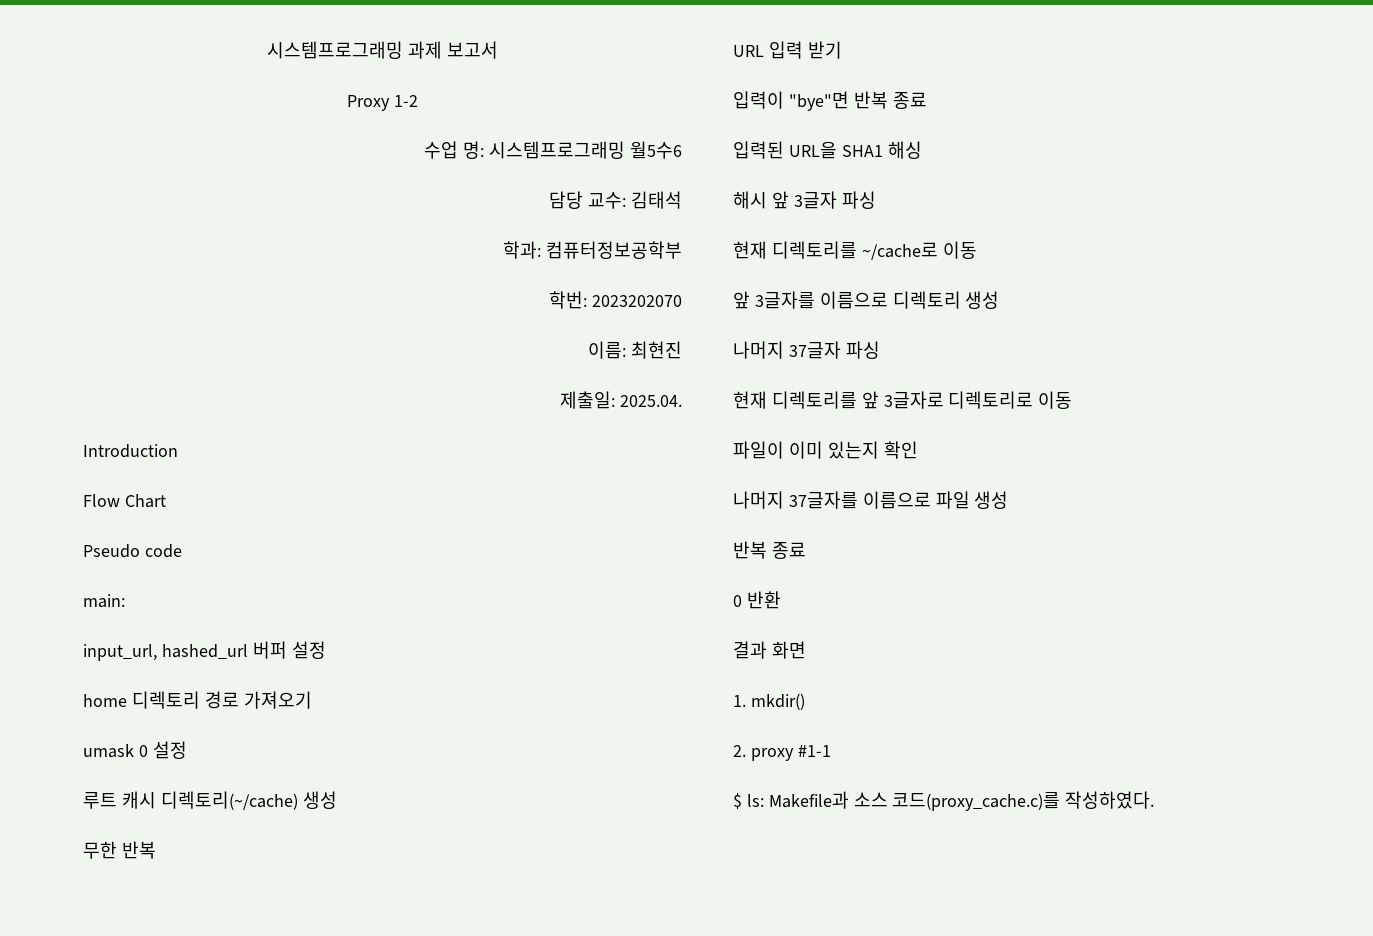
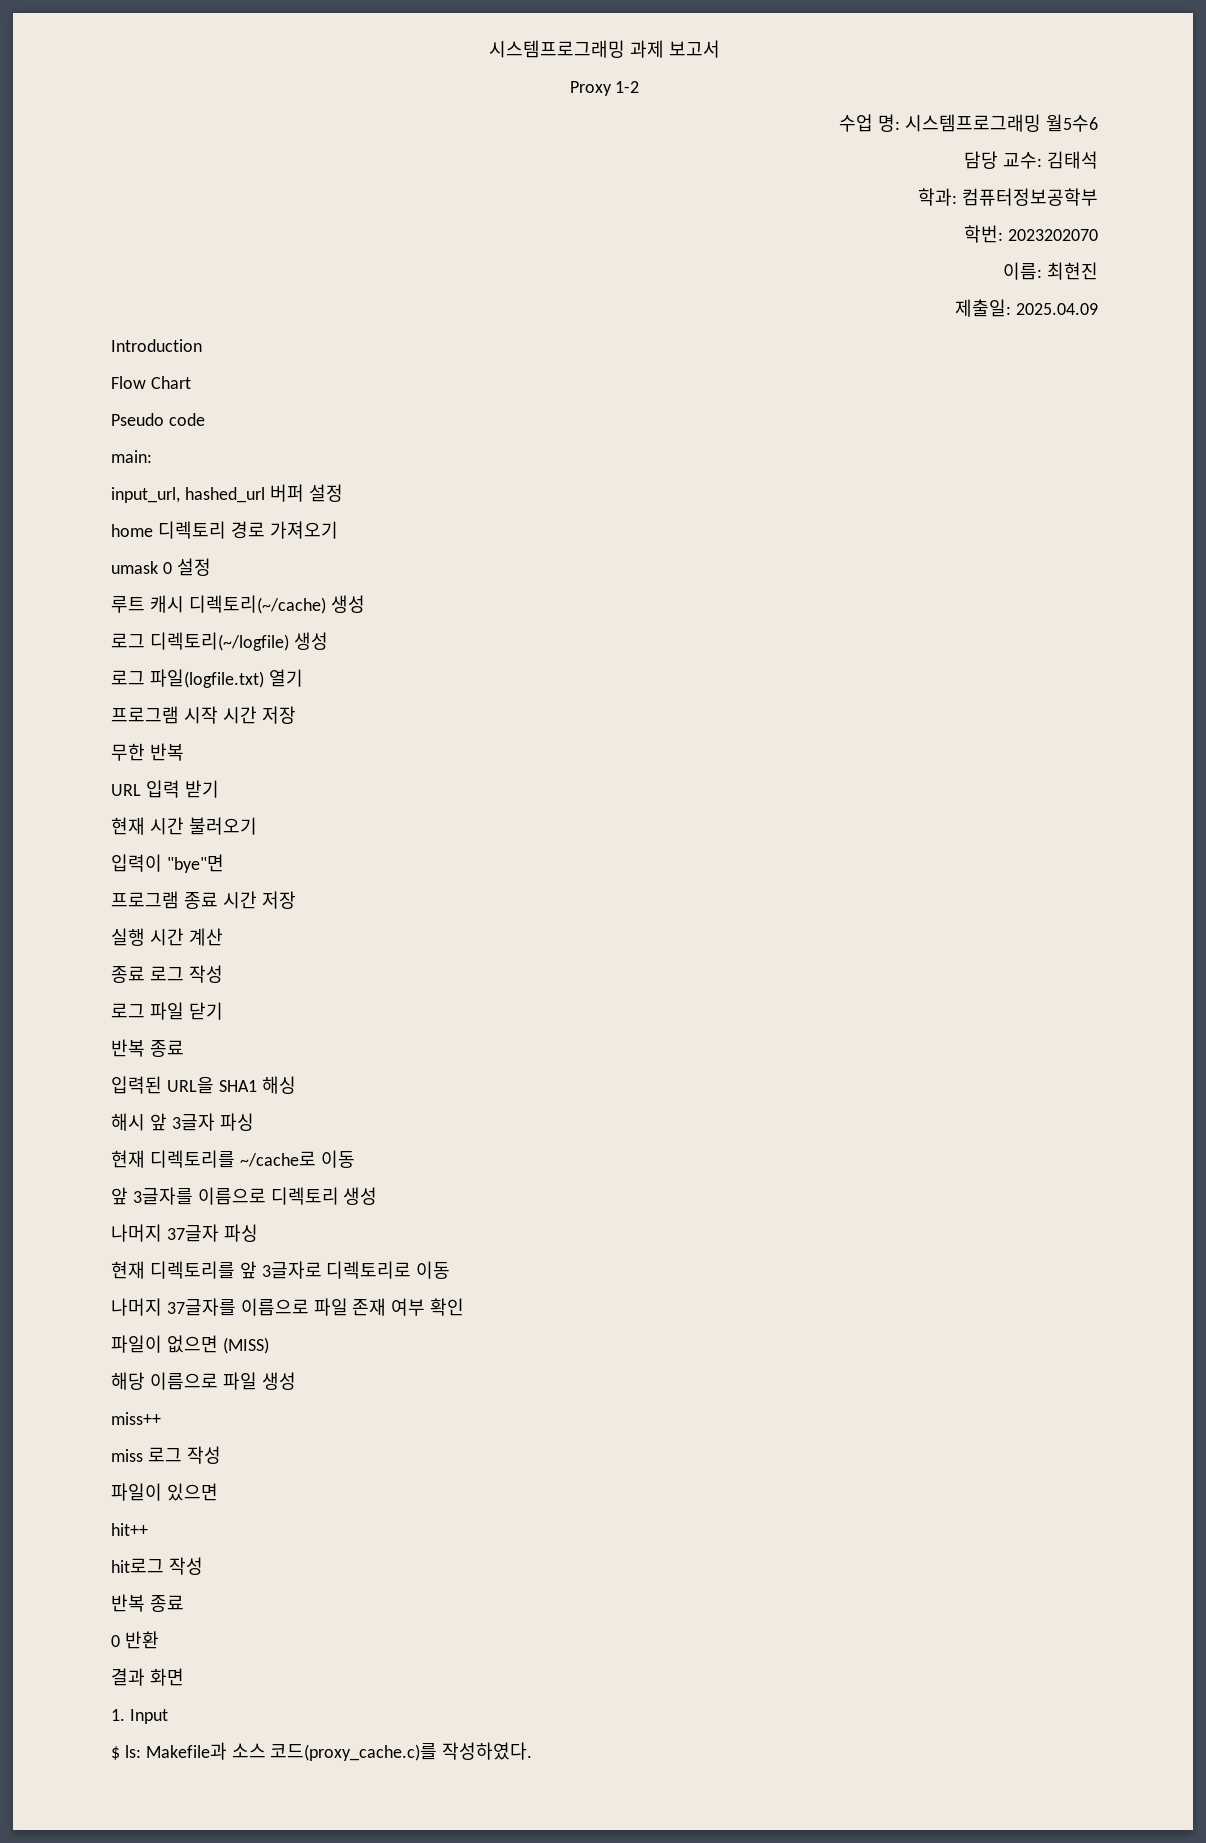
- 제출일: 2025.04.
+ 제출일: 2025.04.09
+ 로그 디렉토리(~/logfile) 생성
+ 로그 파일(logfile.txt) 열기
+ 프로그램 시작 시간 저장
+ 현재 시간 불러오기
- 입력이 "bye"면 반복 종료
+ 입력이 "bye"면
+ 프로그램 종료 시간 저장
+ 실행 시간 계산
+ 종료 로그 작성
+ 로그 파일 닫기
+ 반복 종료
- 파일이 이미 있는지 확인
- 나머지 37글자를 이름으로 파일 생성
+ 나머지 37글자를 이름으로 파일 존재 여부 확인
+ 파일이 없으면 (MISS)
+ 해당 이름으로 파일 생성
+ miss++
+ miss 로그 작성
+ 파일이 있으면
+ hit++
+ hit로그 작성
- 1. mkdir()
- 2. proxy #1-1
+ 1. Input

